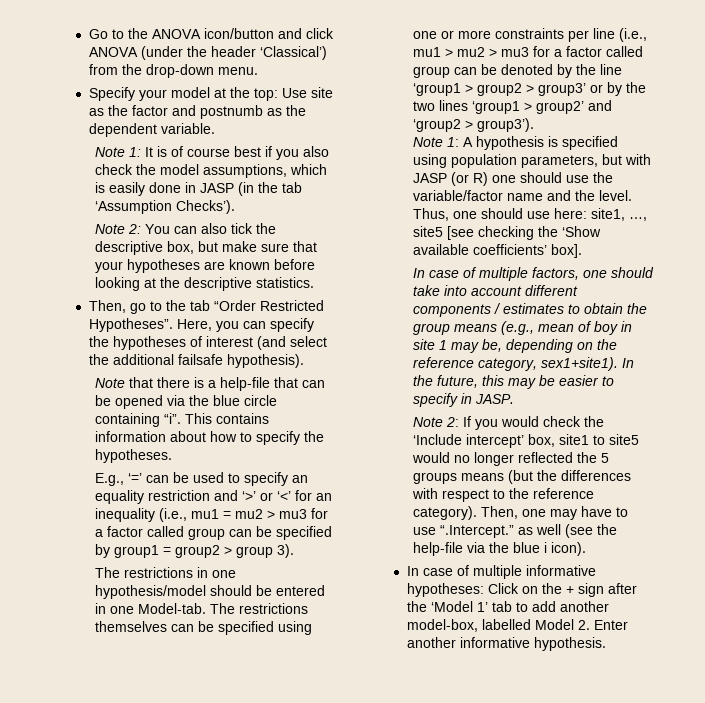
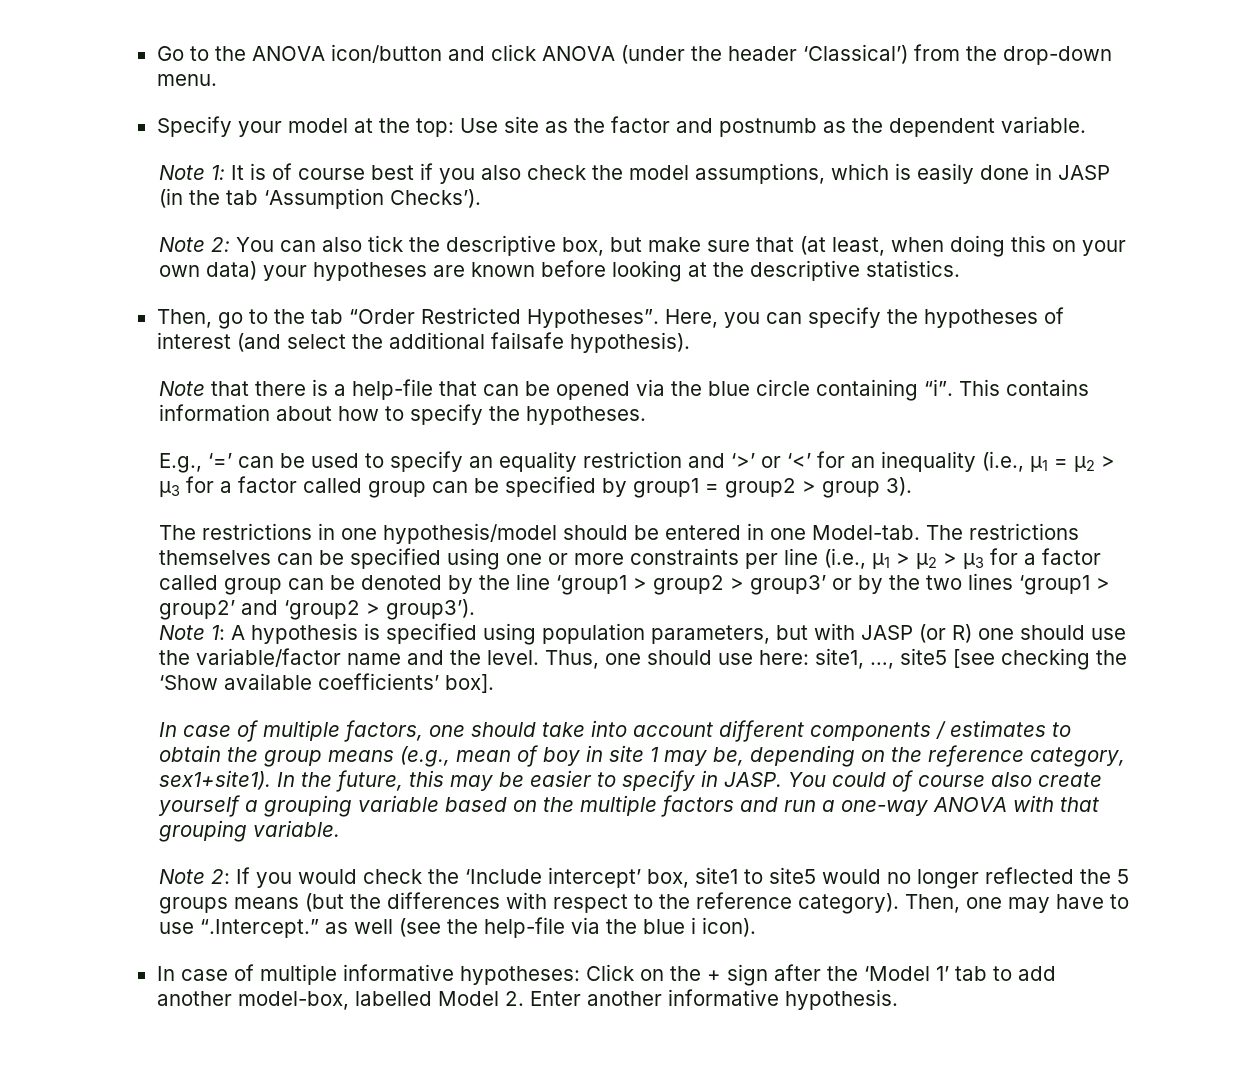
- Note 2: You can also tick the descriptive box, but make sure that your hypotheses are known before looking at the descriptive statistics.
+ Note 2: You can also tick the descriptive box, but make sure that (at least, when doing this on your own data) your hypotheses are known before looking at the descriptive statistics.
- E.g., ‘=’ can be used to specify an equality restriction and ‘>’ or ‘<’ for an inequality (i.e., mu1 = mu2 > mu3 for a factor called group can be specified by group1 = group2 > group 3).
+ E.g., ‘=’ can be used to specify an equality restriction and ‘>’ or ‘<’ for an inequality (i.e., µ1 = µ2 > µ3 for a factor called group can be specified by group1 = group2 > group 3).
- The restrictions themselves can be specified using one or more constraints per line (i.e., mu1 > mu2 > mu3 for a factor called group can be denoted by the line ‘group1 > group2 > group3’ or by the two lines ‘group1 > group2’ and ‘group2 > group3’).
+ The restrictions themselves can be specified using one or more constraints per line (i.e., µ1 > µ2 > µ3 for a factor called group can be denoted by the line ‘group1 > group2 > group3’ or by the two lines ‘group1 > group2’ and ‘group2 > group3’).
+ You could of course also create yourself a grouping variable based on the multiple factors and run a one-way ANOVA with that grouping variable.

